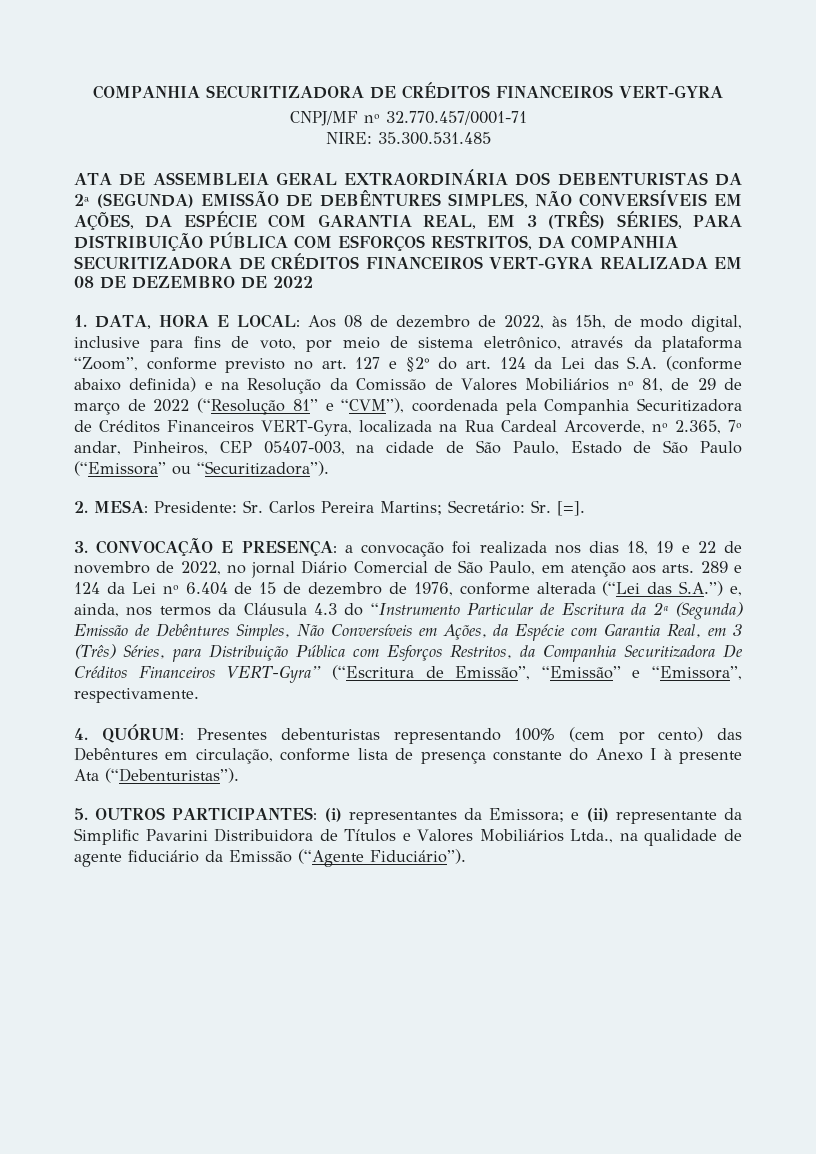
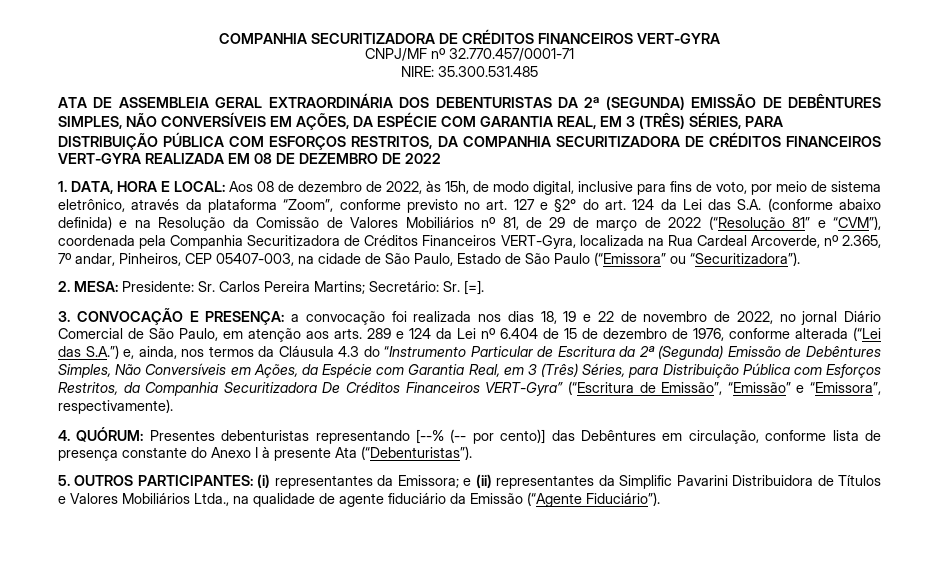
- a convocação foi realizada nos dias 18, 19 e 22 de novembro de 2022, no jornal Diário Comercial de São Paulo, em atenção aos arts. 289 e 124 da Lei nº 6.404 de 15 de dezembro de 1976, conforme alterada (“Lei das S.A.”) e, ainda, nos termos da Cláusula 4.3 do “Instrumento Particular de Escritura da 2ª (Segunda) Emissão de Debêntures Simples, Não Conversíveis em Ações, da Espécie com Garantia Real, em 3 (Três) Séries, para Distribuição Pública com Esforços Restritos, da Companhia Securitizadora De Créditos Financeiros VERT-Gyra” (“Escritura de Emissão”, “Emissão” e “Emissora”, respectivamente.
+ a convocação foi realizada nos dias 18, 19 e 22 de novembro de 2022, no jornal Diário Comercial de São Paulo, em atenção aos arts. 289 e 124 da Lei nº 6.404 de 15 de dezembro de 1976, conforme alterada (“Lei das S.A.”) e, ainda, nos termos da Cláusula 4.3 do “Instrumento Particular de Escritura da 2ª (Segunda) Emissão de Debêntures Simples, Não Conversíveis em Ações, da Espécie com Garantia Real, em 3 (Três) Séries, para Distribuição Pública com Esforços Restritos, da Companhia Securitizadora De Créditos Financeiros VERT-Gyra” (“Escritura de Emissão”, “Emissão” e “Emissora”, respectivamente).
- 4. QUÓRUM: Presentes debenturistas representando 100% (cem por cento) das Debêntures em circulação, conforme lista de presença constante do Anexo I à presente Ata (“Debenturistas”).
+ 4. QUÓRUM: Presentes debenturistas representando [--% (-- por cento)] das Debêntures em circulação, conforme lista de presença constante do Anexo I à presente Ata (“Debenturistas”).
- 5. OUTROS PARTICIPANTES: (i) representantes da Emissora; e (ii) representante da Simplific Pavarini Distribuidora de Títulos e Valores Mobiliários Ltda., na qualidade de agente fiduciário da Emissão (“Agente Fiduciário”).
+ 5. OUTROS PARTICIPANTES: (i) representantes da Emissora; e (ii) representantes da Simplific Pavarini Distribuidora de Títulos e Valores Mobiliários Ltda., na qualidade de agente fiduciário da Emissão (“Agente Fiduciário”).

